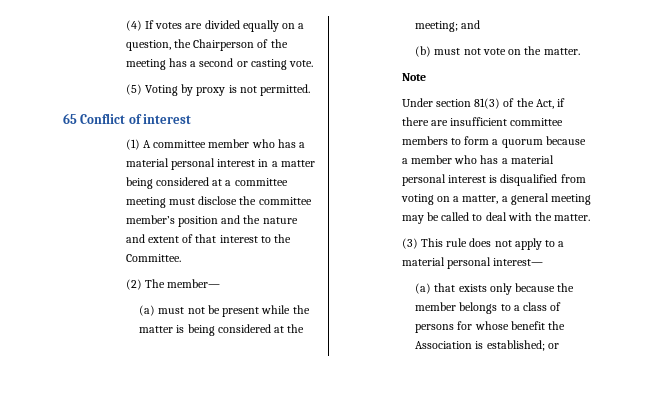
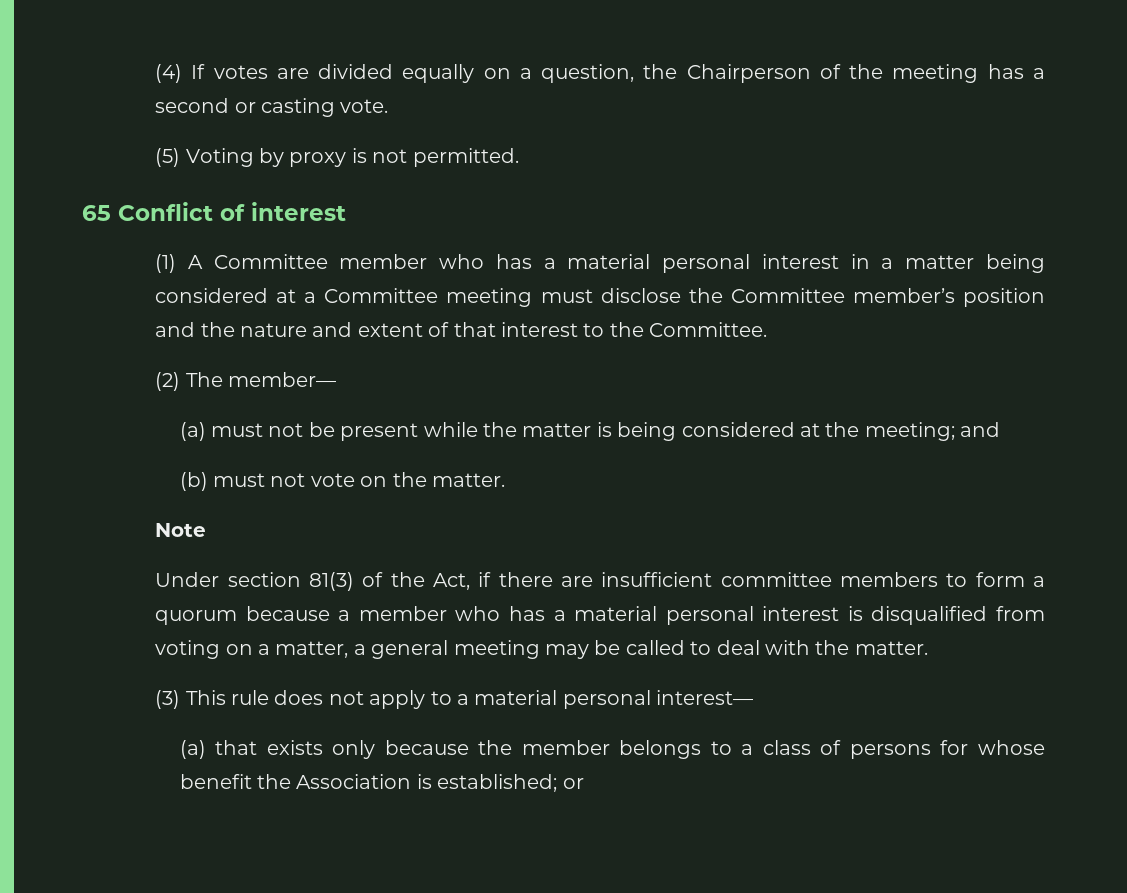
- (1) A committee member who has a material personal interest in a matter being considered at a committee meeting must disclose the committee member’s position and the nature and extent of that interest to the Committee.
+ (1) A Committee member who has a material personal interest in a matter being considered at a Committee meeting must disclose the Committee member’s position and the nature and extent of that interest to the Committee.

